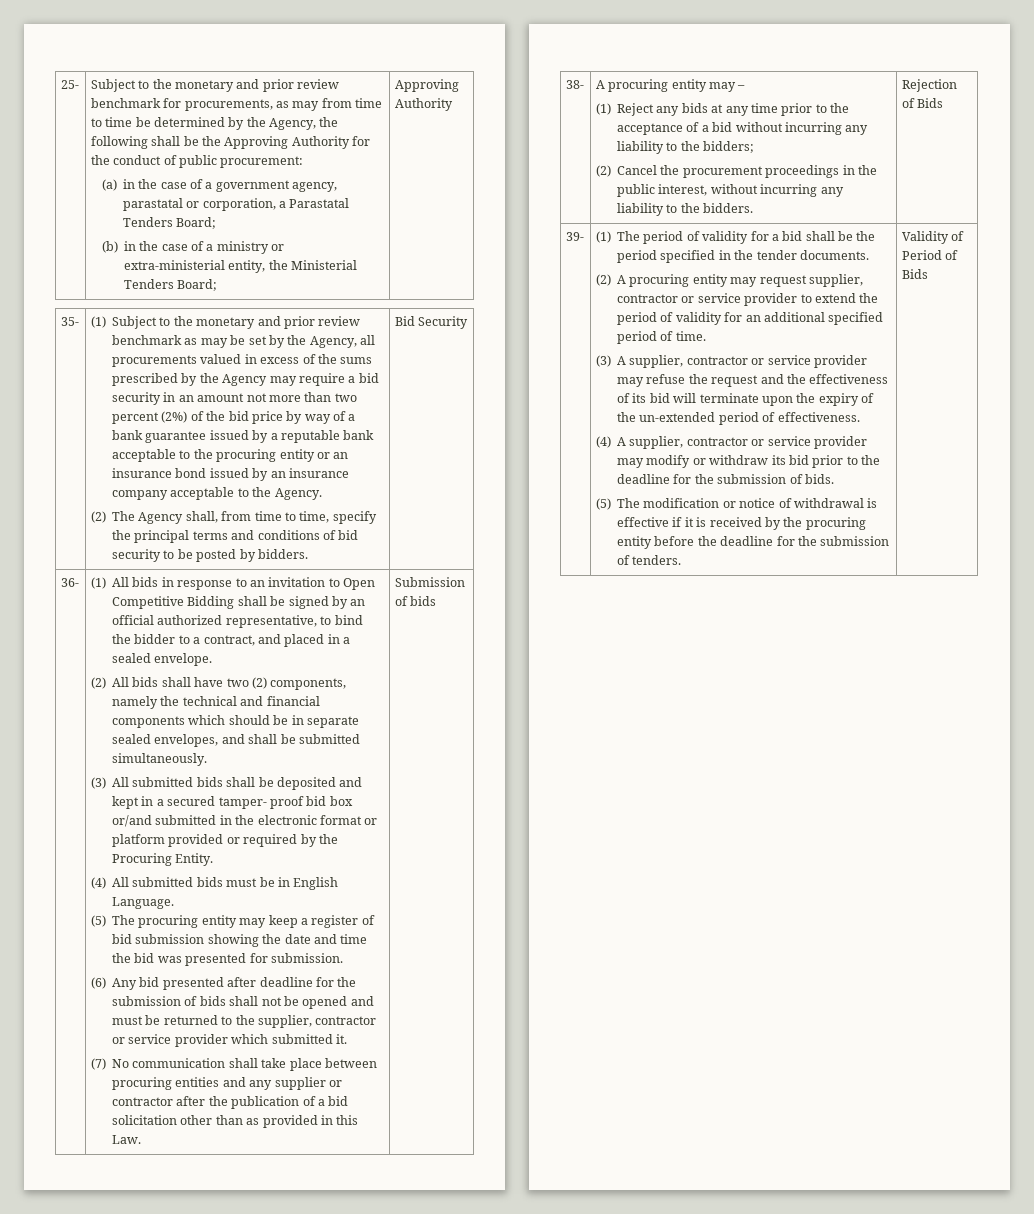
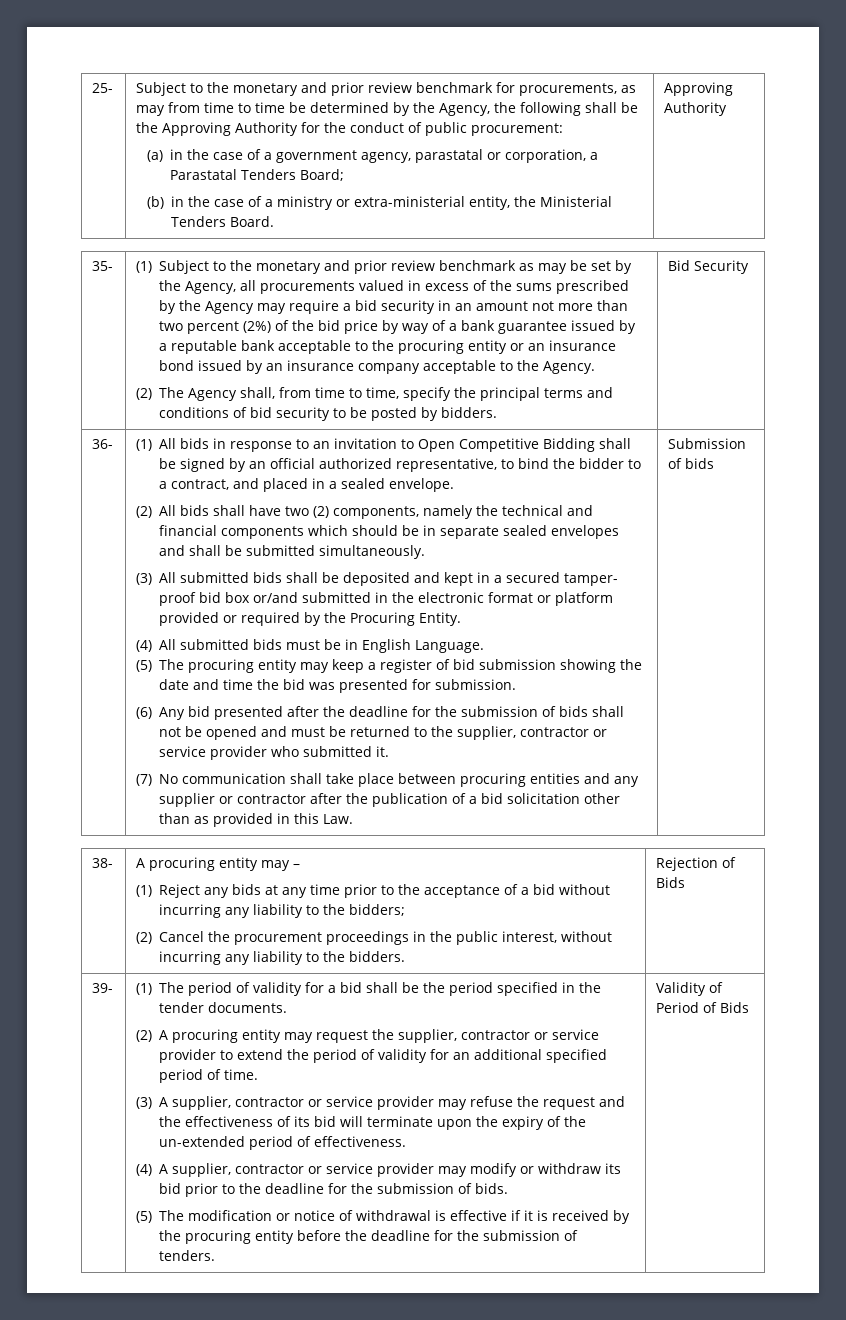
- (b) in the case of a ministry or extra-ministerial entity, the Ministerial Tenders Board;
+ (b) in the case of a ministry or extra-ministerial entity, the Ministerial Tenders Board.
- (2) All bids shall have two (2) components, namely the technical and financial components which should be in separate sealed envelopes, and shall be submitted simultaneously.
+ (2) All bids shall have two (2) components, namely the technical and financial components which should be in separate sealed envelopes and shall be submitted simultaneously.
- (6) Any bid presented after deadline for the submission of bids shall not be opened and must be returned to the supplier, contractor or service provider which submitted it.
+ (6) Any bid presented after the deadline for the submission of bids shall not be opened and must be returned to the supplier, contractor or service provider who submitted it.
- (2) A procuring entity may request supplier, contractor or service provider to extend the period of validity for an additional specified period of time.
+ (2) A procuring entity may request the supplier, contractor or service provider to extend the period of validity for an additional specified period of time.

